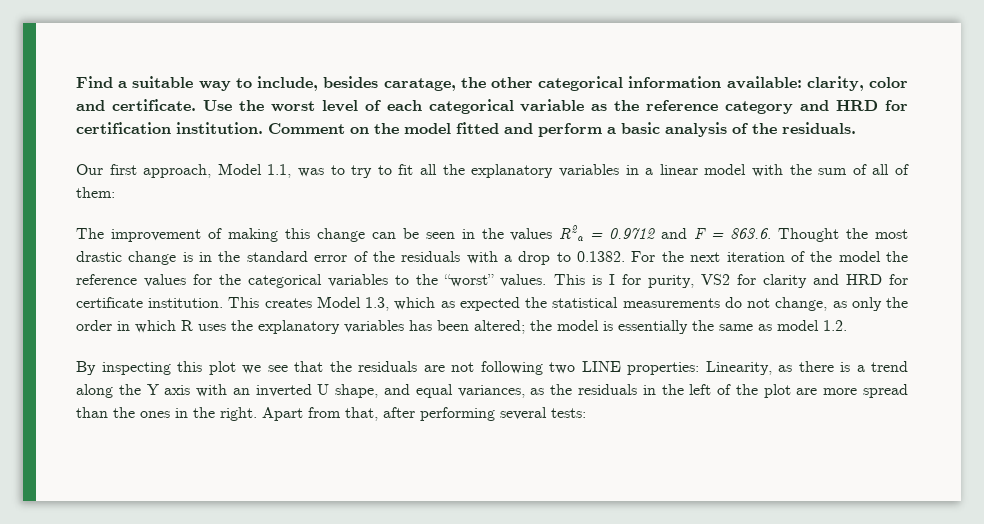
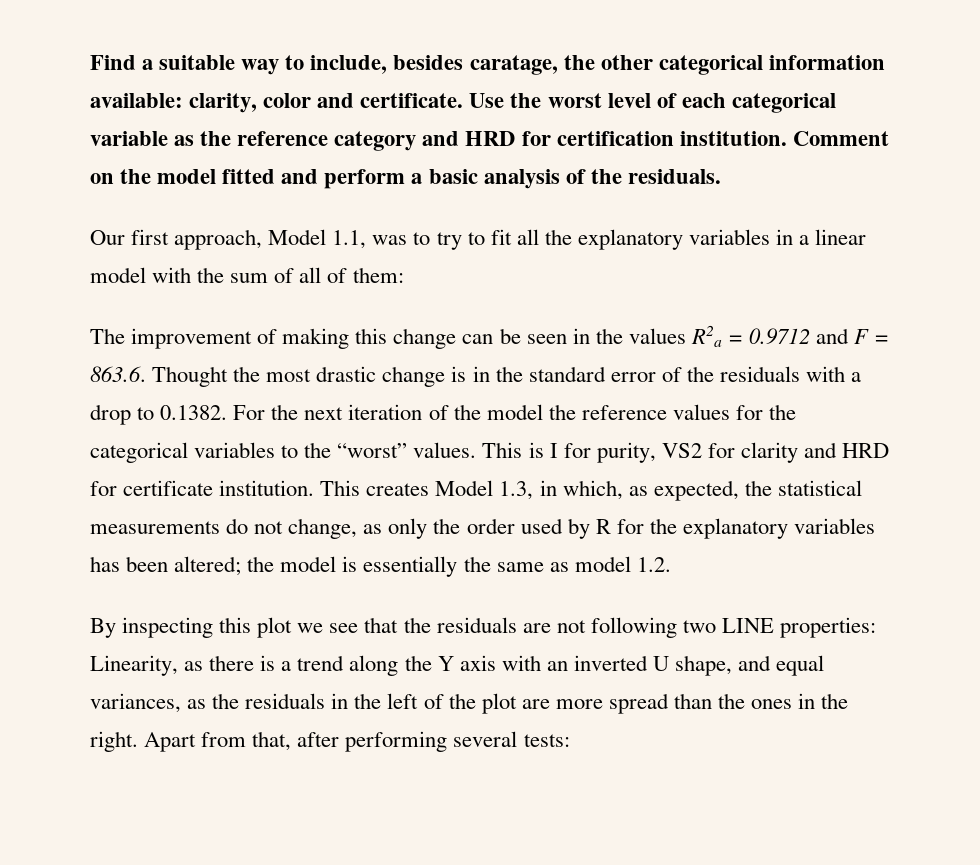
- This creates Model 1.3, which as expected the statistical measurements do not change, as only the order in which R uses the explanatory variables has been altered; the model is essentially the same as model 1.2.
+ This creates Model 1.3, in which, as expected, the statistical measurements do not change, as only the order used by R for the explanatory variables has been altered; the model is essentially the same as model 1.2.

